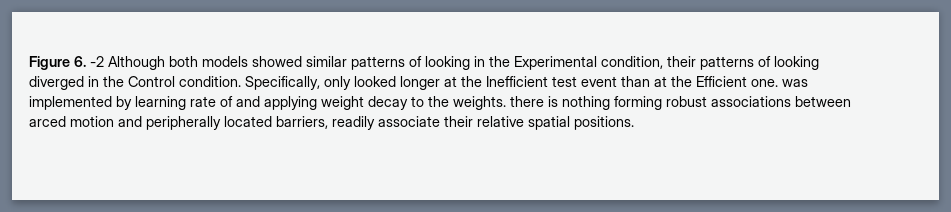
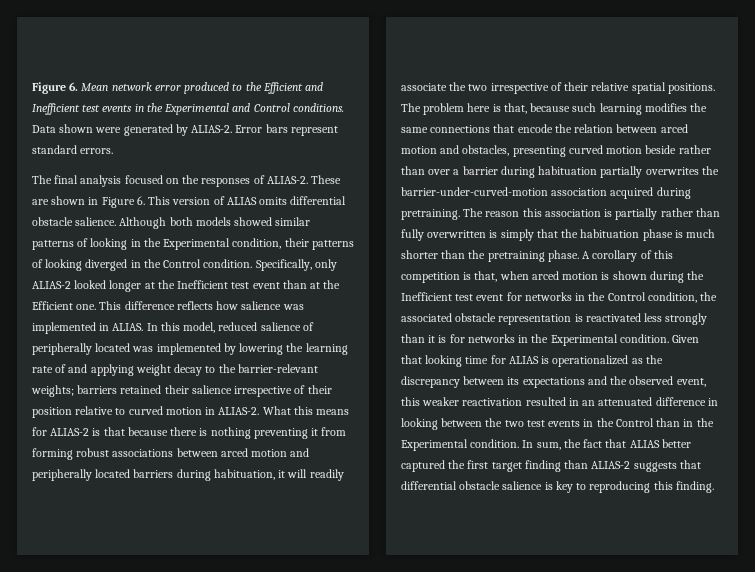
- Figure 6. -2 Although both models showed similar patterns of looking in the Experimental condition, their patterns of looking diverged in the Control condition.
+ Figure 6. Mean network error produced to the Efficient and Inefficient test events in the Experimental and Control conditions. Data shown were generated by ALIAS-2. Error bars represent standard errors.
+ The final analysis focused on the responses of ALIAS-2. These are shown in Figure 6. This version of ALIAS omits differential obstacle salience. Although both models showed similar patterns of looking in the Experimental condition, their patterns of looking diverged in the Control condition.
- Specifically, only looked longer at the Inefficient test event than at the Efficient one. was implemented by learning rate of and applying weight decay to the weights. there is nothing forming robust associations between arced motion and peripherally located barriers, readily associate their relative spatial positions.
+ Specifically, only ALIAS-2 looked longer at the Inefficient test event than at the Efficient one. This difference reflects how salience was implemented in ALIAS. In this model, reduced salience of peripherally located was implemented by lowering the learning rate of and applying weight decay to the barrier-relevant weights; barriers retained their salience irrespective of their position relative to curved motion in ALIAS-2. What this means for ALIAS-2 is that because there is nothing preventing it from forming robust associations between arced motion and peripherally located barriers during habituation, it will readily associate the two irrespective of their relative spatial positions. The problem here is that, because such learning modifies the same connections that encode the relation between arced motion and obstacles, presenting curved motion beside rather than over a barrier during habituation partially overwrites the barrier-under-curved-motion association acquired during pretraining. The reason this association is partially rather than fully overwritten is simply that the habituation phase is much shorter than the pretraining phase. A corollary of this competition is that, when arced motion is shown during the Inefficient test event for networks in the Control condition, the associated obstacle representation is reactivated less strongly than it is for networks in the Experimental condition. Given that looking time for ALIAS is operationalized as the discrepancy between its expectations and the observed event, this weaker reactivation resulted in an attenuated difference in looking between the two test events in the Control than in the Experimental condition. In sum, the fact that ALIAS better captured the first target finding than ALIAS-2 suggests that differential obstacle salience is key to reproducing this finding.

